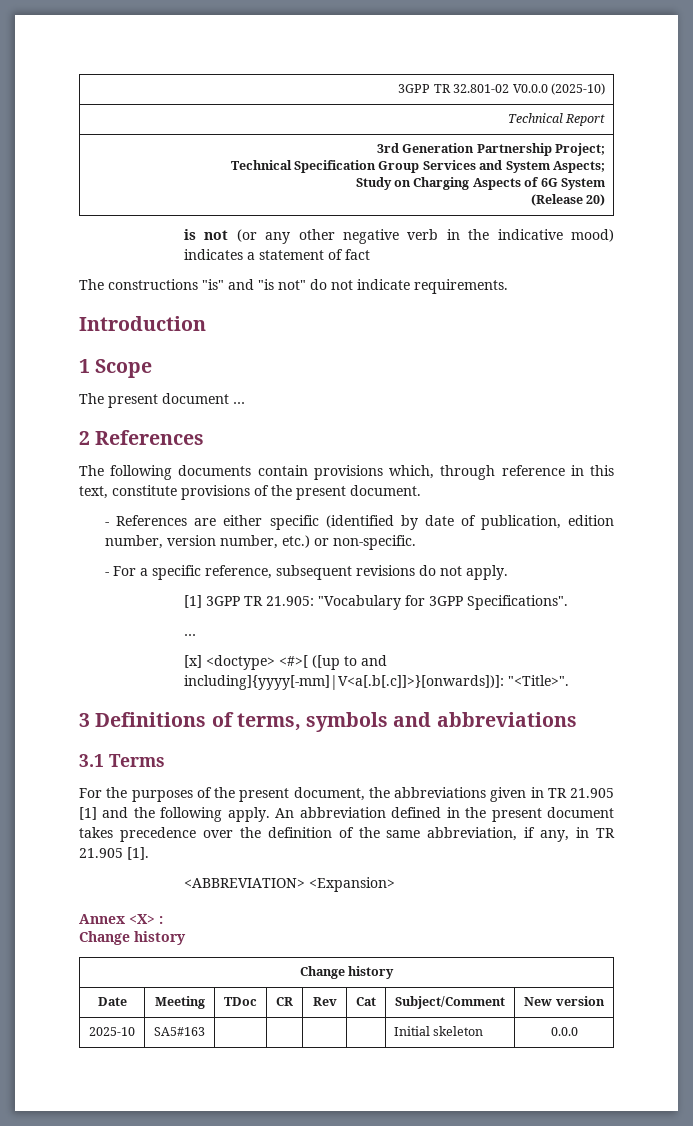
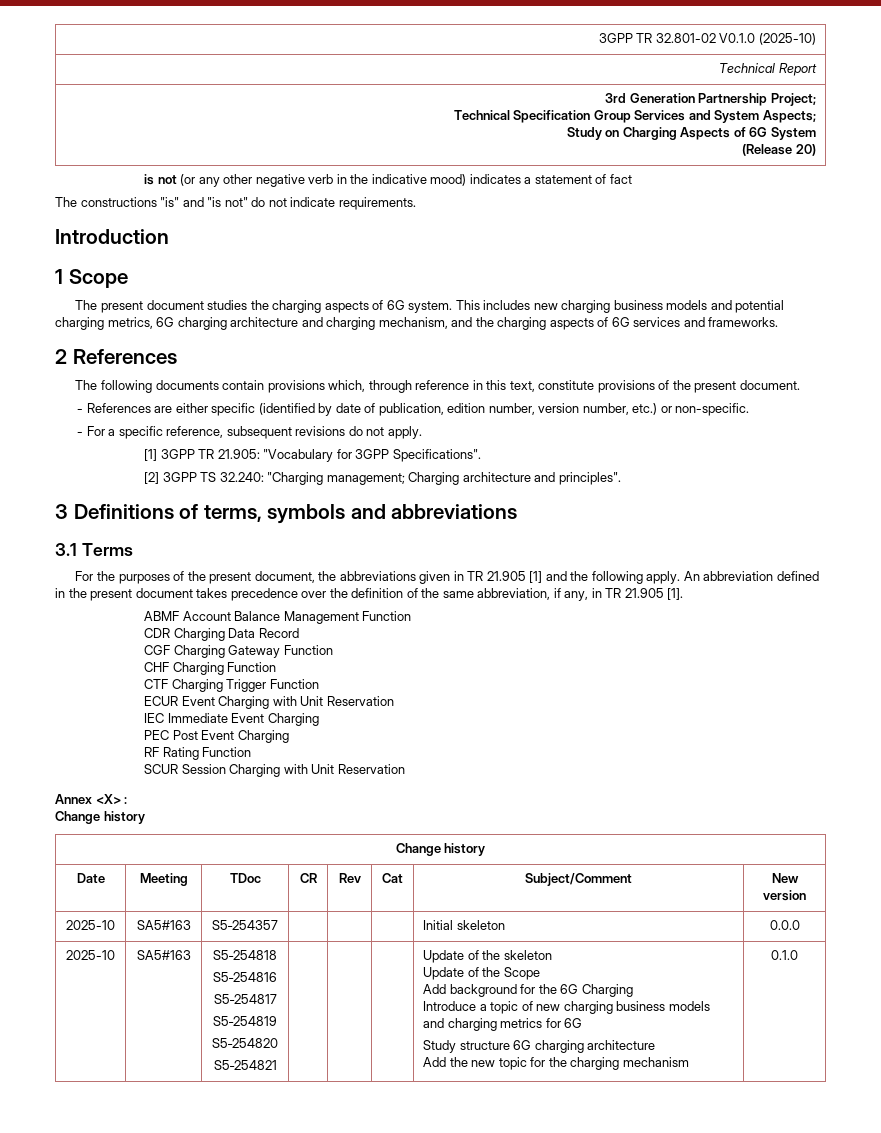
- 3GPP TR 32.801-02 V0.0.0 (2025-10)
+ 3GPP TR 32.801-02 V0.1.0 (2025-10)
- The present document …
+ The present document studies the charging aspects of 6G system. This includes new charging business models and potential charging metrics, 6G charging architecture and charging mechanism, and the charging aspects of 6G services and frameworks.
  [1] 3GPP TR 21.905: "Vocabulary for 3GPP Specifications".
- …
- [x] <doctype> <#>[ ([up to and including]{yyyy[-mm]|V<a[.b[.c]]>}[onwards])]: "<Title>".
+ [2] 3GPP TS 32.240: "Charging management; Charging architecture and principles".
- <ABBREVIATION> <Expansion>
+ ABMF Account Balance Management Function
+ CDR Charging Data Record
+ CGF Charging Gateway Function
+ CHF Charging Function
+ CTF Charging Trigger Function
+ ECUR Event Charging with Unit Reservation
+ IEC Immediate Event Charging
+ PEC Post Event Charging
+ RF Rating Function
+ SCUR Session Charging with Unit Reservation
- 2025-10 | SA5#163 | | | | | Initial skeleton | 0.0.0
+ 2025-10 | SA5#163 | S5‑254357 | | | | Initial skeleton | 0.0.0
+ 2025-10 | SA5#163 | S5‑254818
+ S5‑254816
+ S5‑254817
+ S5‑254819
+ S5‑254820
+ S5‑254821 | | | | Update of the skeleton
+ Update of the Scope
+ Add background for the 6G Charging
+ Introduce a topic of new charging business models and charging metrics for 6G
+ Study structure 6G charging architecture
+ Add the new topic for the charging mechanism | 0.1.0

